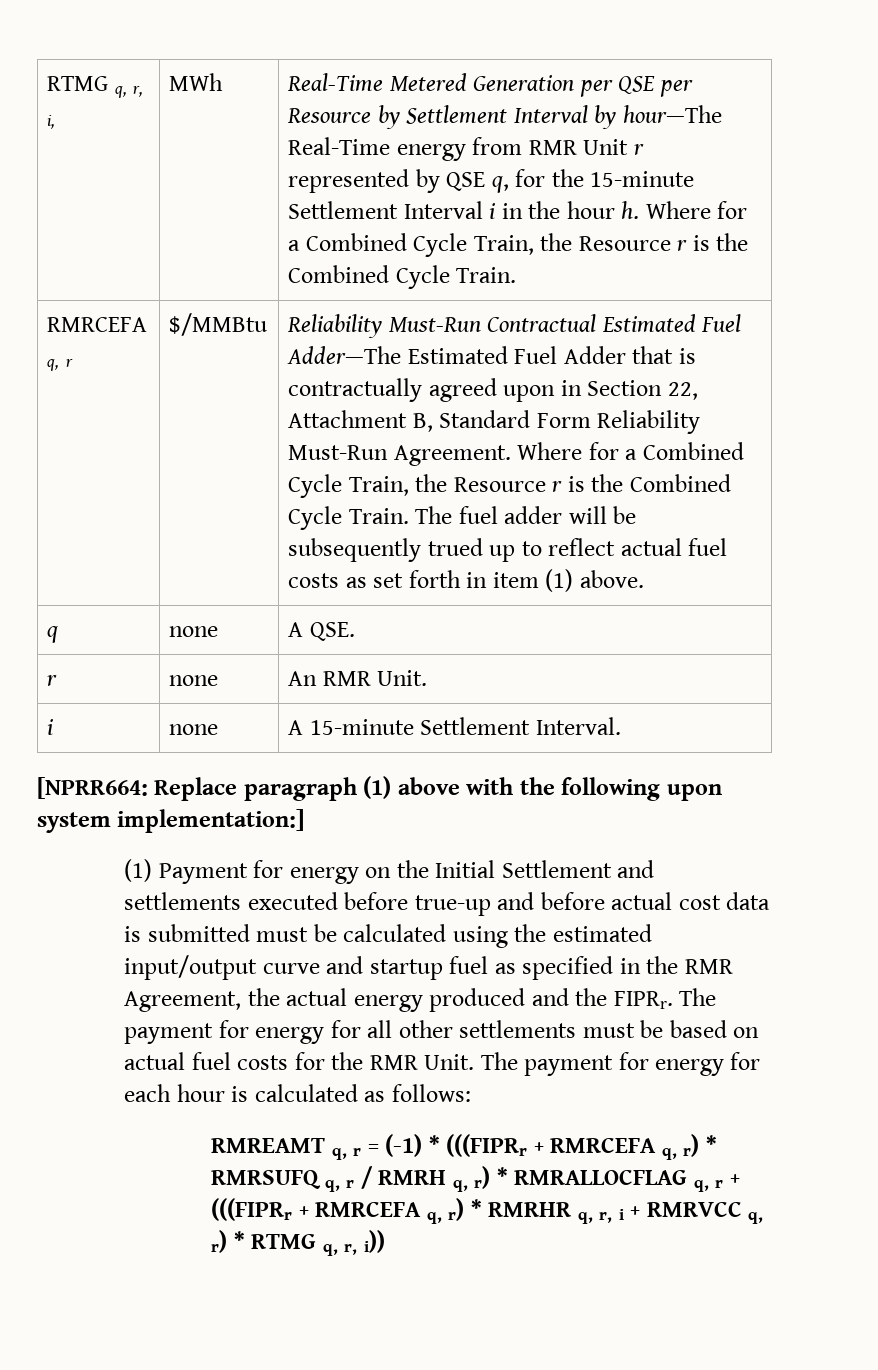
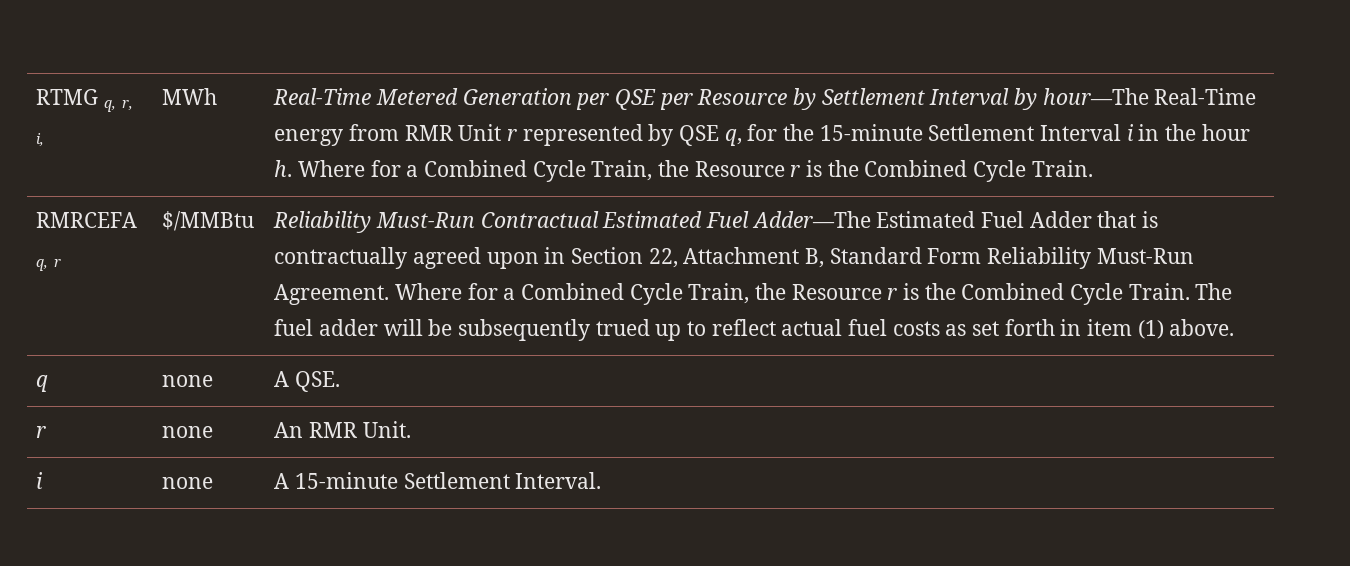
- [NPRR664: Replace paragraph (1) above with the following upon system implementation:]
- (1) Payment for energy on the Initial Settlement and settlements executed before true-up and before actual cost data is submitted must be calculated using the estimated input/output curve and startup fuel as specified in the RMR Agreement, the actual energy produced and the FIPRr. The payment for energy for all other settlements must be based on actual fuel costs for the RMR Unit. The payment for energy for each hour is calculated as follows:
- RMREAMT q, r = (-1) * (((FIPRr + RMRCEFA q, r) * RMRSUFQ q, r / RMRH q, r) * RMRALLOCFLAG q, r + (((FIPRr + RMRCEFA q, r) * RMRHR q, r, i + RMRVCC q, r) * RTMG q, r, i))

